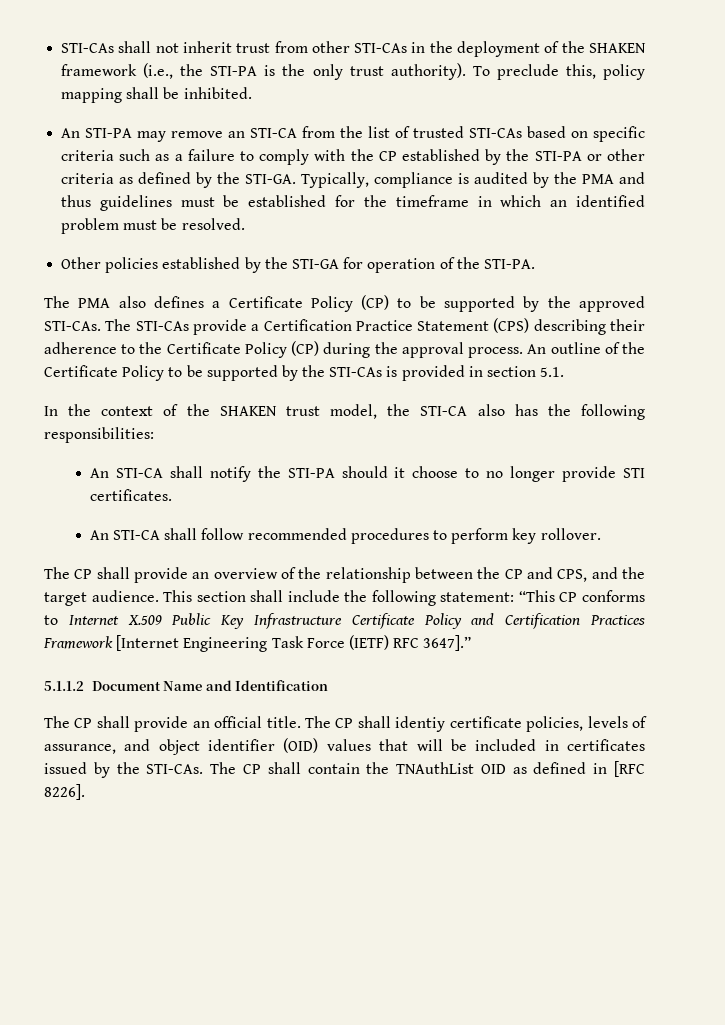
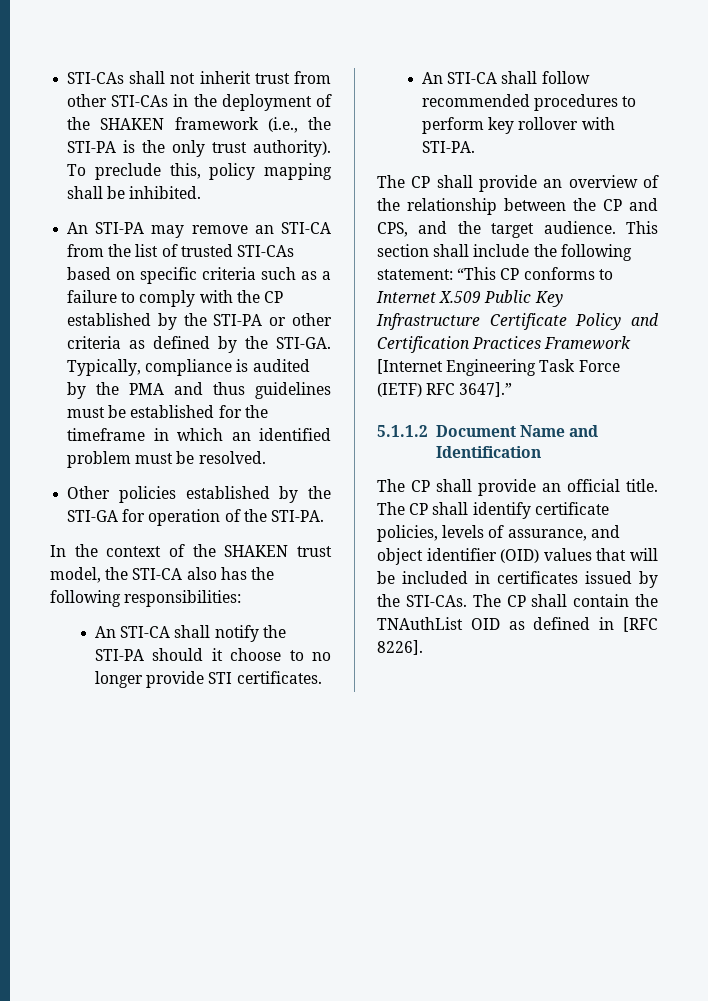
- The PMA also defines a Certificate Policy (CP) to be supported by the approved STI-CAs. The STI-CAs provide a Certification Practice Statement (CPS) describing their adherence to the Certificate Policy (CP) during the approval process. An outline of the Certificate Policy to be supported by the STI-CAs is provided in section 5.1.
- An STI-CA shall follow recommended procedures to perform key rollover.
+ An STI-CA shall follow recommended procedures to perform key rollover with STI-PA.
- The CP shall identiy certificate policies, levels of assurance, and object identifier (OID) values that will be included in certificates issued by the STI-CAs.
+ The CP shall identify certificate policies, levels of assurance, and object identifier (OID) values that will be included in certificates issued by the STI-CAs.

